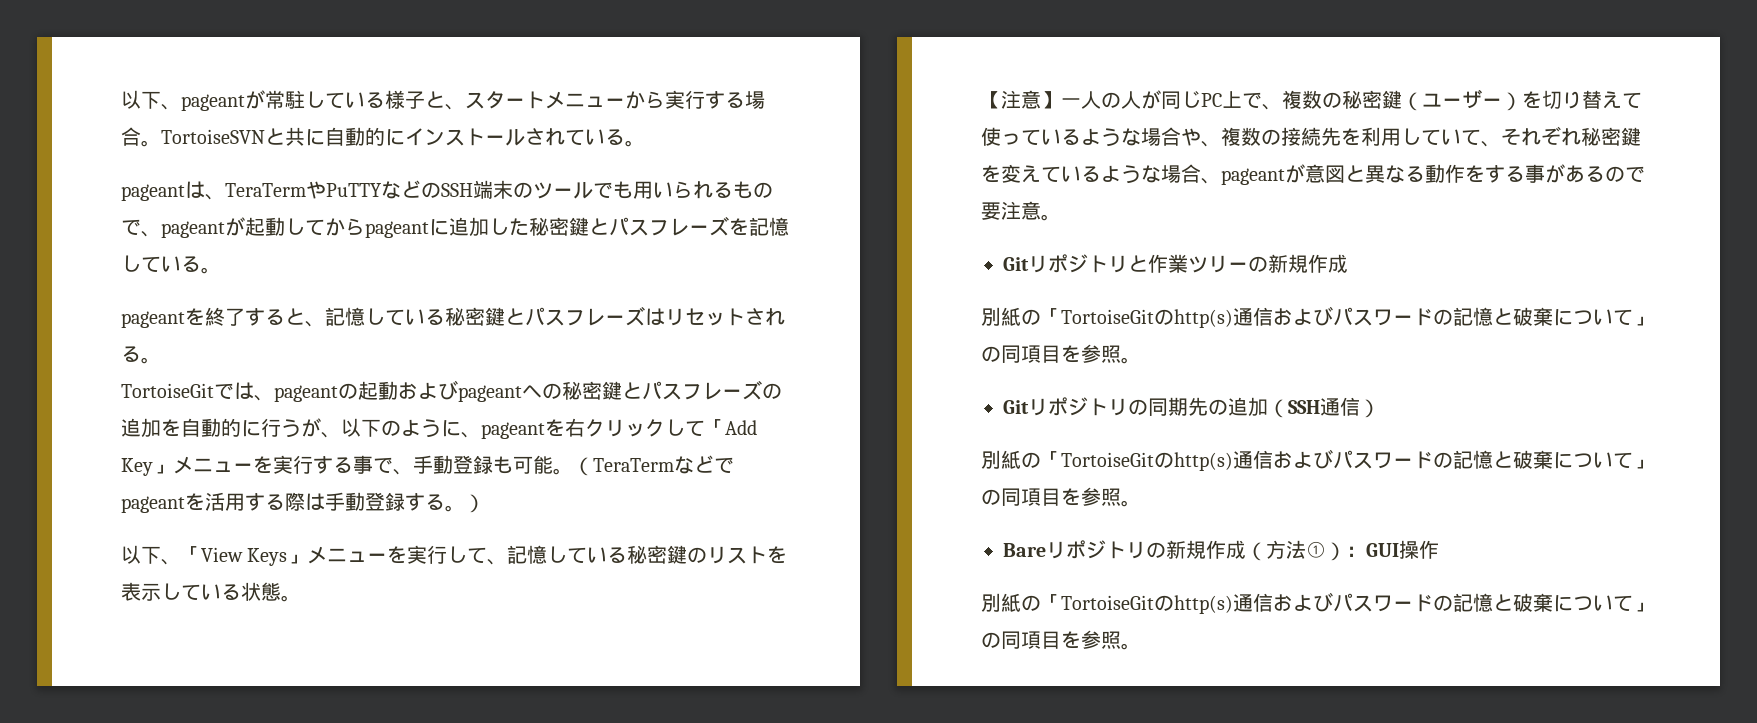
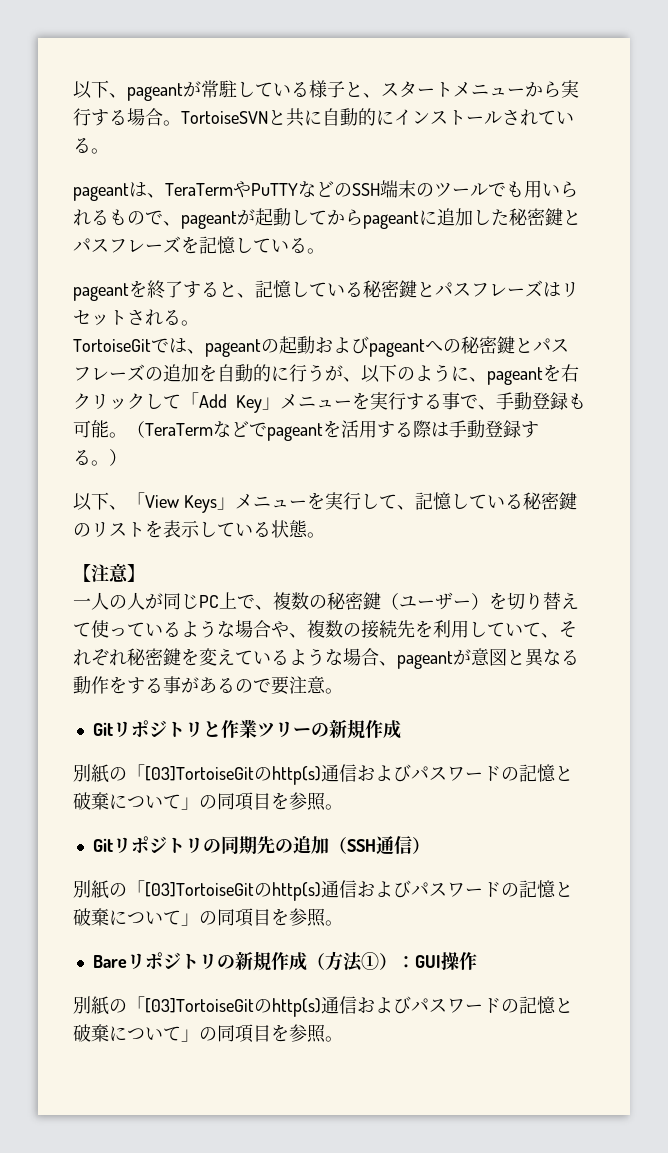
- 【注意】一人の人が同じPC上で、複数の秘密鍵（ユーザー）を切り替えて使っているような場合や、複数の接続先を利用していて、それぞれ秘密鍵を変えているような場合、pageantが意図と異なる動作をする事があるので要注意。
+ 【注意】
+ 一人の人が同じPC上で、複数の秘密鍵（ユーザー）を切り替えて使っているような場合や、複数の接続先を利用していて、それぞれ秘密鍵を変えているような場合、pageantが意図と異なる動作をする事があるので要注意。
  Gitリポジトリと作業ツリーの新規作成
- 別紙の「TortoiseGitのhttp(s)通信およびパスワードの記憶と破棄について」の同項目を参照。
+ 別紙の「[03]TortoiseGitのhttp(s)通信およびパスワードの記憶と破棄について」の同項目を参照。
  Gitリポジトリの同期先の追加（SSH通信）
- 別紙の「TortoiseGitのhttp(s)通信およびパスワードの記憶と破棄について」の同項目を参照。
+ 別紙の「[03]TortoiseGitのhttp(s)通信およびパスワードの記憶と破棄について」の同項目を参照。
  Bareリポジトリの新規作成（方法①）：GUI操作
- 別紙の「TortoiseGitのhttp(s)通信およびパスワードの記憶と破棄について」の同項目を参照。
+ 別紙の「[03]TortoiseGitのhttp(s)通信およびパスワードの記憶と破棄について」の同項目を参照。

